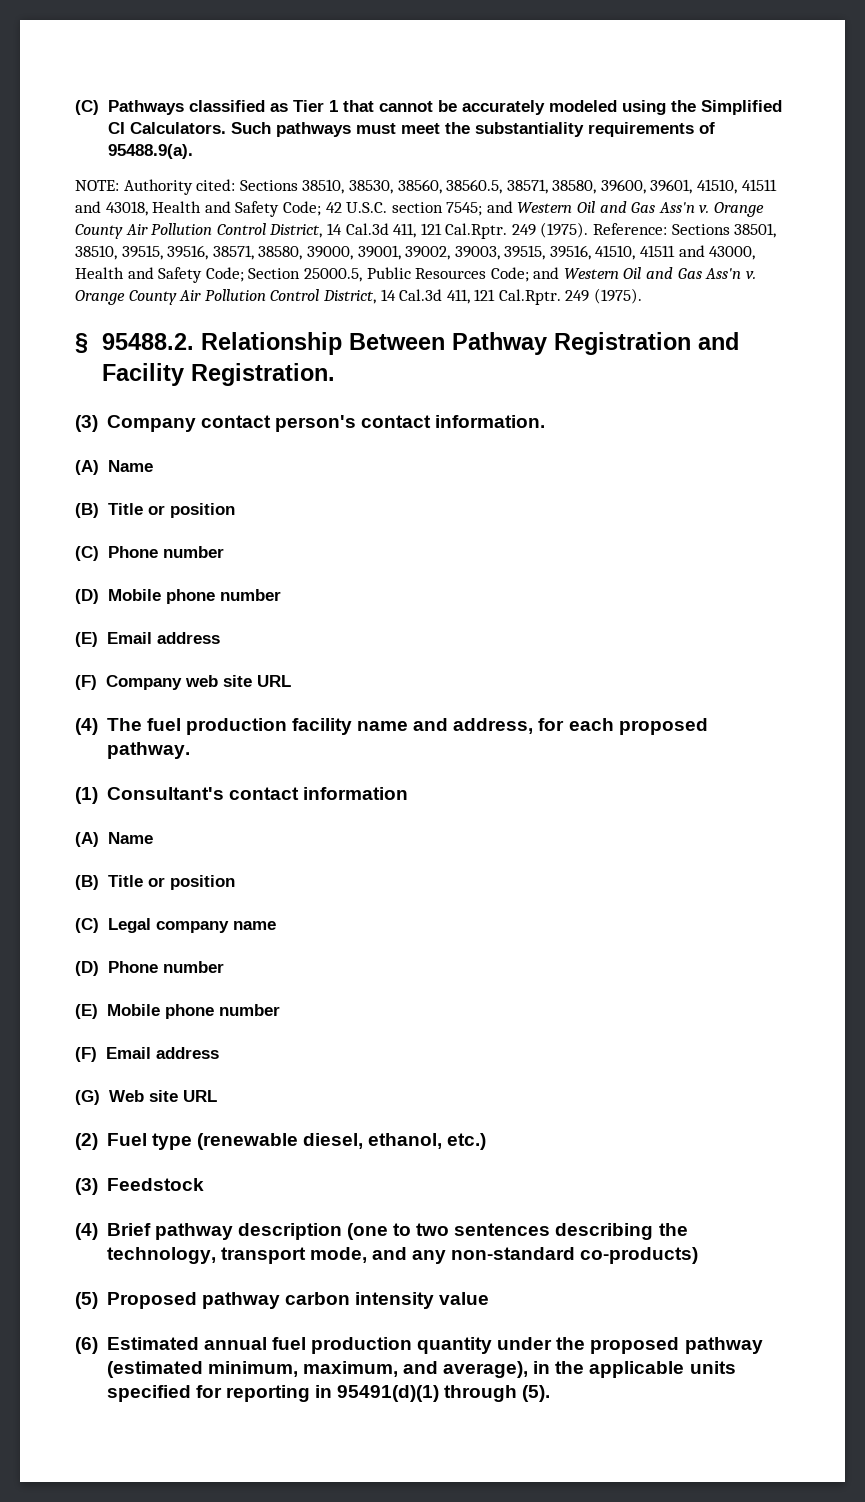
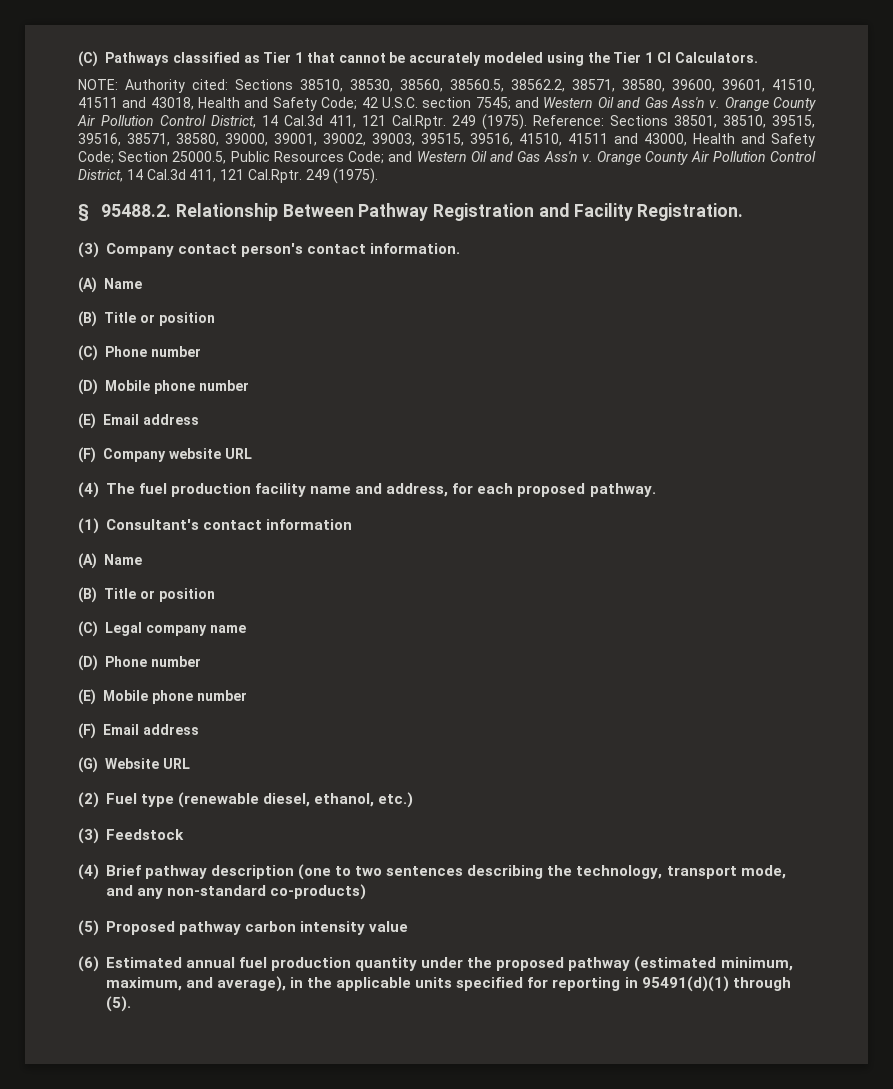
- (C) Pathways classified as Tier 1 that cannot be accurately modeled using the Simplified CI Calculators. Such pathways must meet the substantiality requirements of 95488.9(a).
+ (C) Pathways classified as Tier 1 that cannot be accurately modeled using the Tier 1 CI Calculators.
- NOTE: Authority cited: Sections 38510, 38530, 38560, 38560.5, 38571, 38580, 39600, 39601, 41510, 41511 and 43018, Health and Safety Code; 42 U.S.C. section 7545; and Western Oil and Gas Ass'n v.
+ NOTE: Authority cited: Sections 38510, 38530, 38560, 38560.5, 38562.2, 38571, 38580, 39600, 39601, 41510, 41511 and 43018, Health and Safety Code; 42 U.S.C. section 7545; and Western Oil and Gas Ass'n v.
- (F) Company web site URL
+ (F) Company website URL
- (G) Web site URL
+ (G) Website URL

